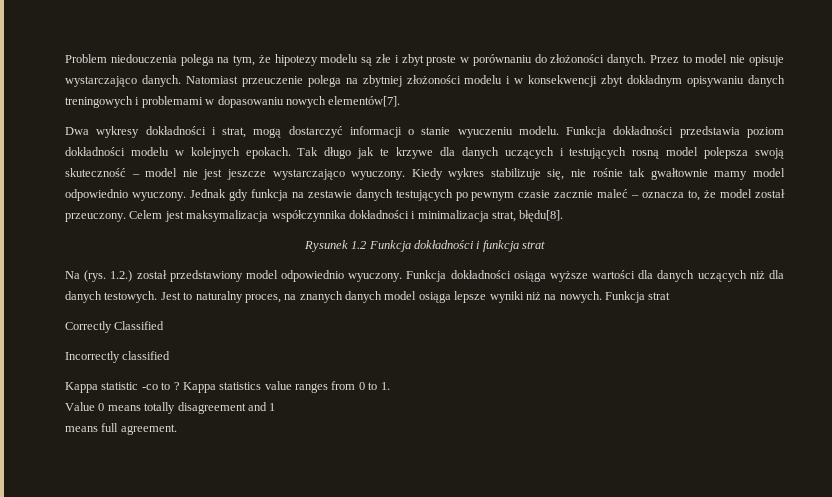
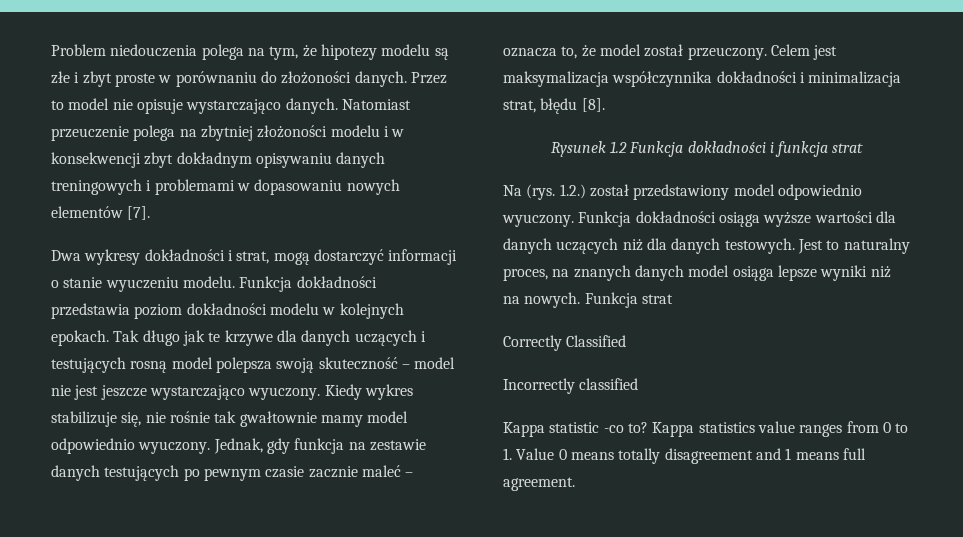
- Natomiast przeuczenie polega na zbytniej złożoności modelu i w konsekwencji zbyt dokładnym opisywaniu danych treningowych i problemami w dopasowaniu nowych elementów[7].
+ Natomiast przeuczenie polega na zbytniej złożoności modelu i w konsekwencji zbyt dokładnym opisywaniu danych treningowych i problemami w dopasowaniu nowych elementów [7].
- Jednak gdy funkcja na zestawie danych testujących po pewnym czasie zacznie maleć – oznacza to, że model został przeuczony.
+ Jednak, gdy funkcja na zestawie danych testujących po pewnym czasie zacznie maleć – oznacza to, że model został przeuczony.
- Celem jest maksymalizacja współczynnika dokładności i minimalizacja strat, błędu[8].
+ Celem jest maksymalizacja współczynnika dokładności i minimalizacja strat, błędu [8].
- Kappa statistic -co to ?
+ Kappa statistic -co to?
- Kappa statistics value ranges from 0 to 1.
- Value 0 means totally disagreement and 1
- means full agreement.
+ Kappa statistics value ranges from 0 to 1. Value 0 means totally disagreement and 1 means full agreement.

